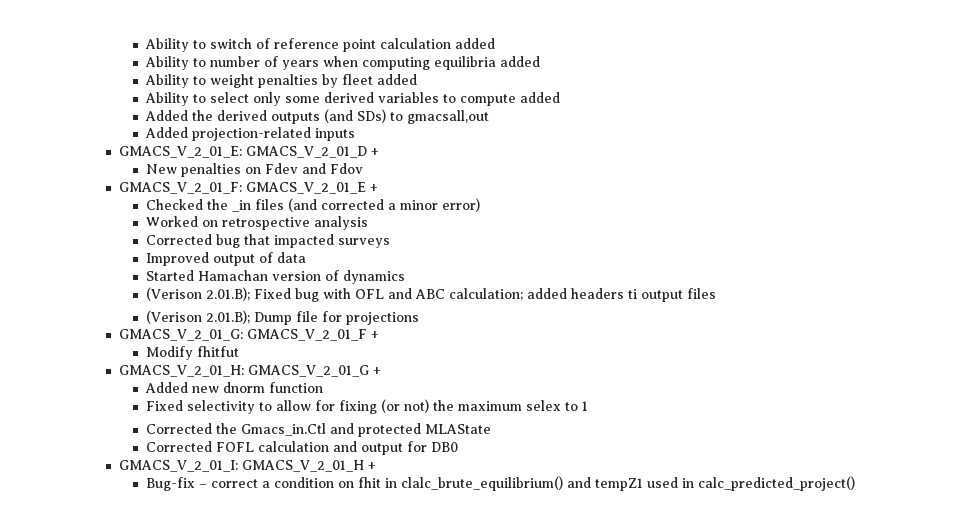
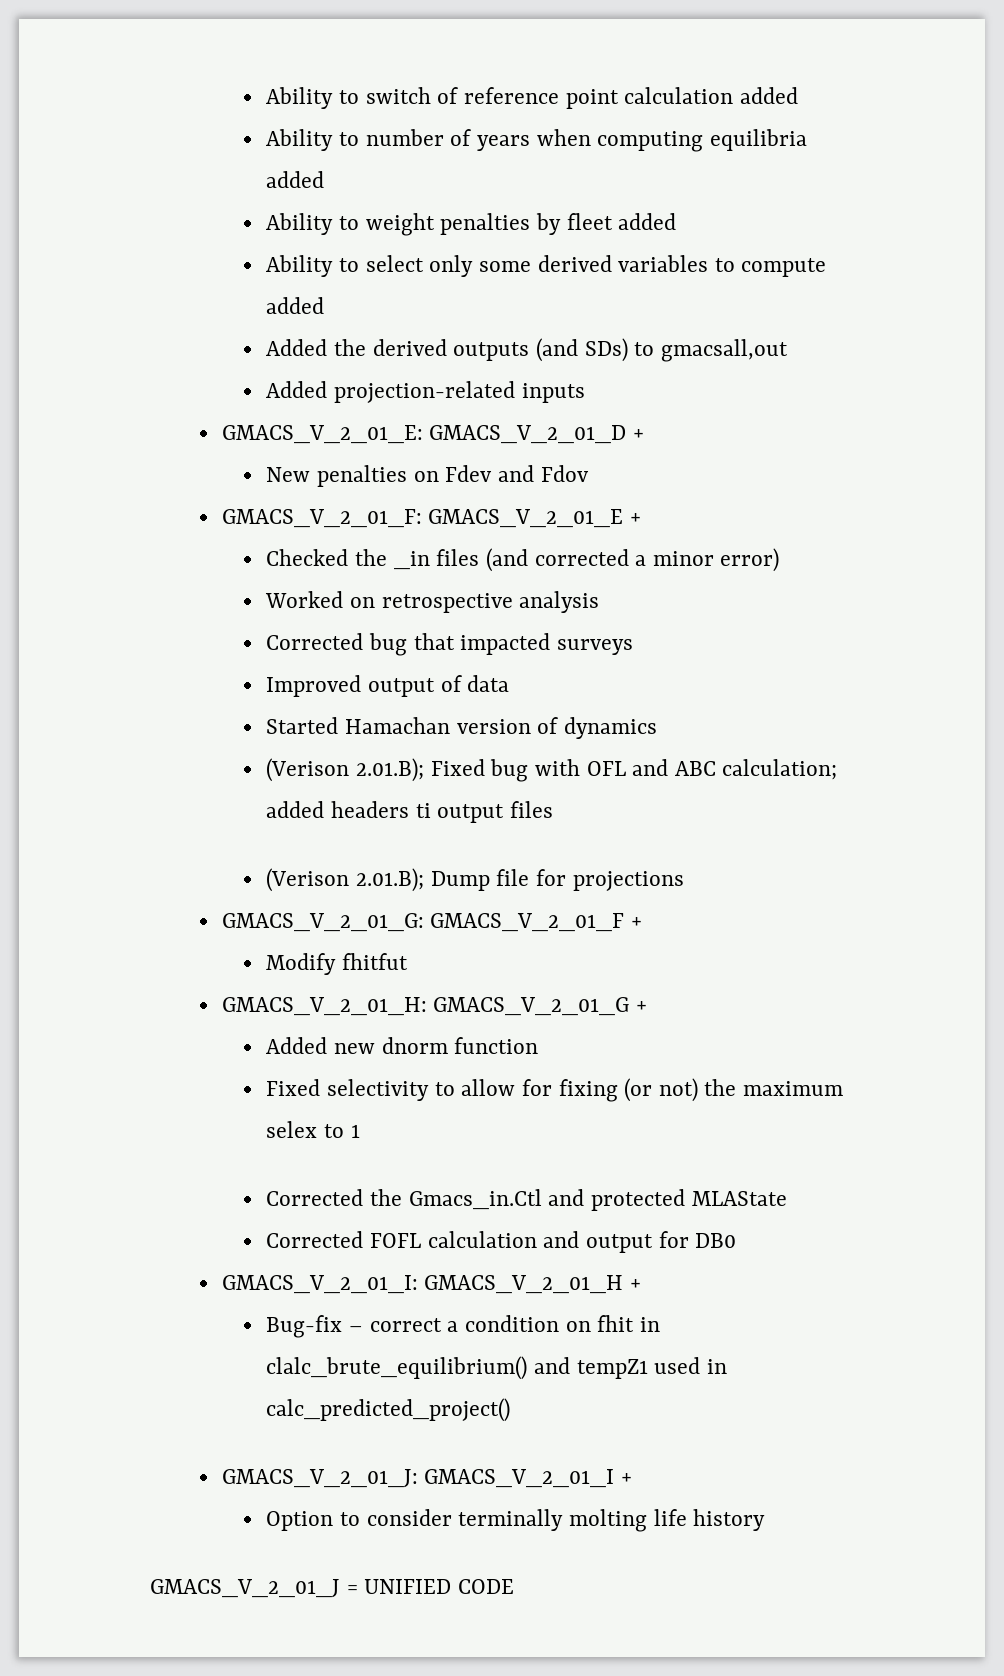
+ GMACS_V_2_01_J: GMACS_V_2_01_I +
+ Option to consider terminally molting life history
+ GMACS_V_2_01_J = UNIFIED CODE

